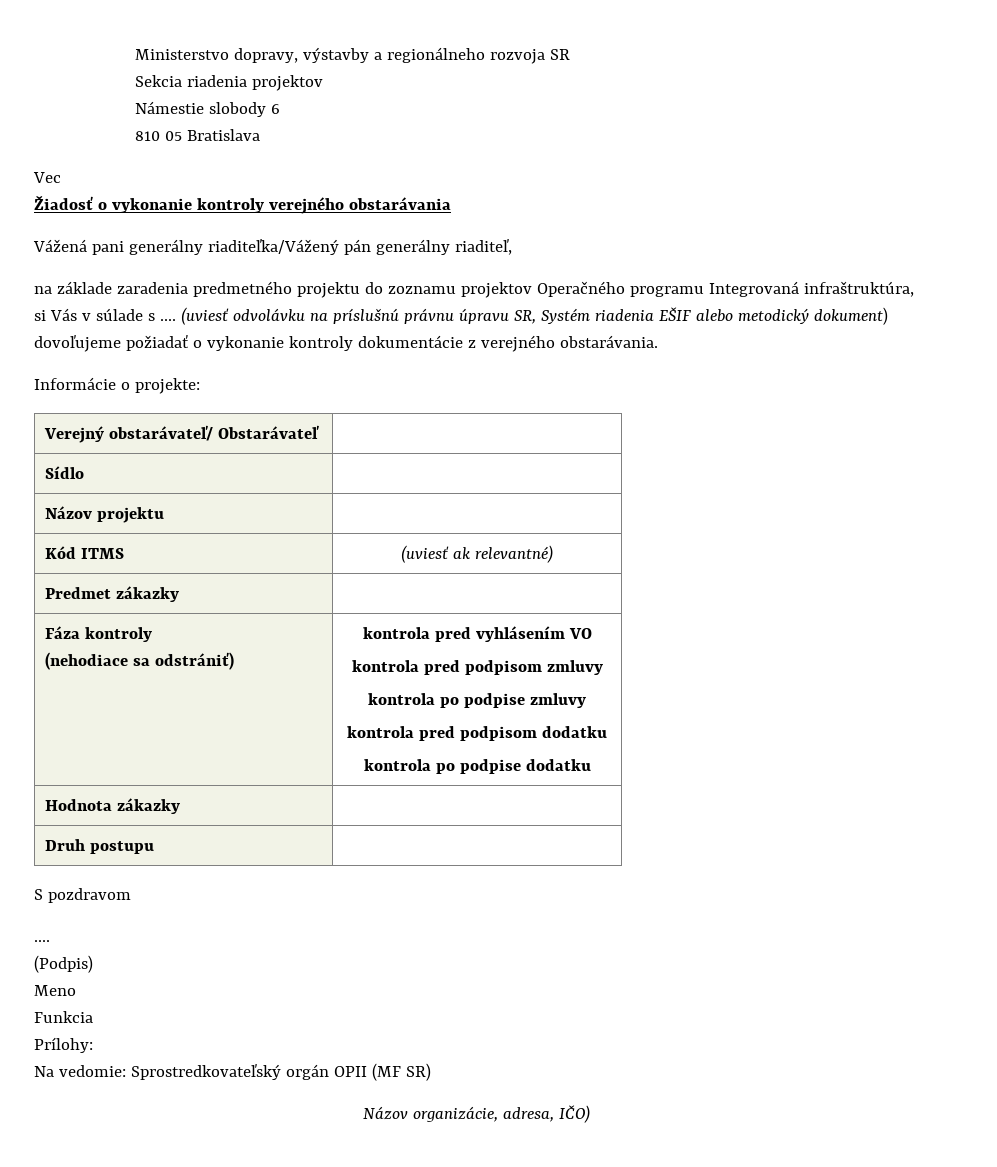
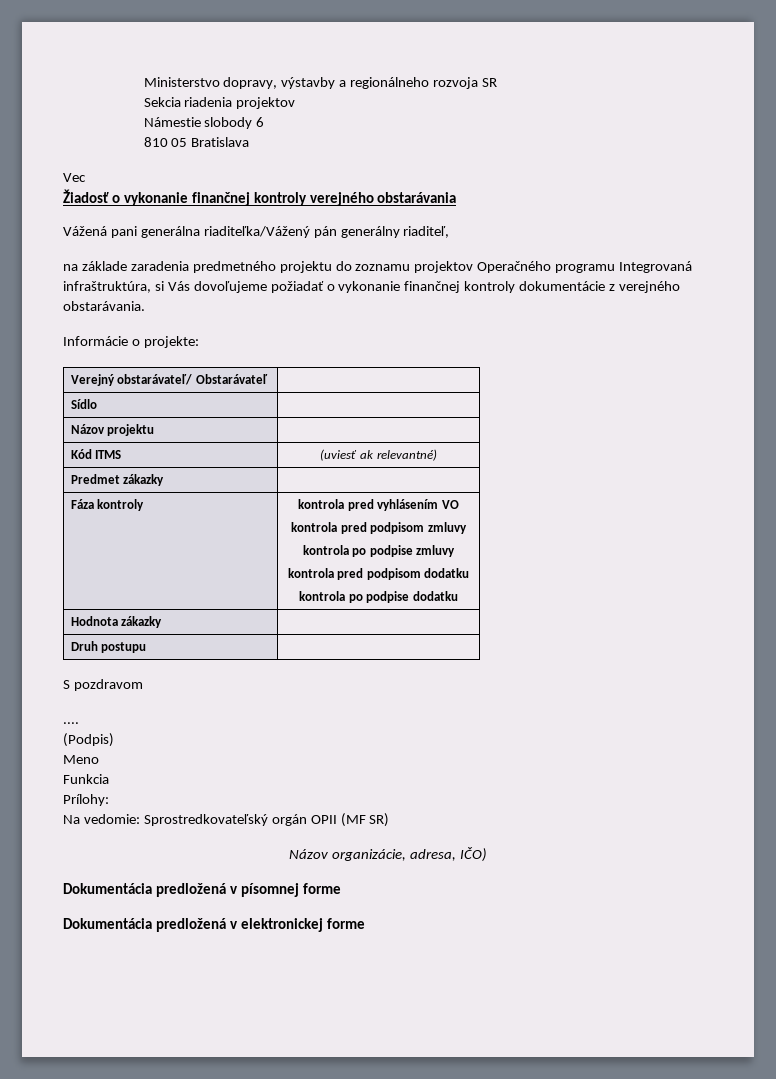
- Žiadosť o vykonanie kontroly verejného obstarávania
+ Žiadosť o vykonanie finančnej kontroly verejného obstarávania
- Vážená pani generálny riaditeľka/Vážený pán generálny riaditeľ,
+ Vážená pani generálna riaditeľka/Vážený pán generálny riaditeľ,
- na základe zaradenia predmetného projektu do zoznamu projektov Operačného programu Integrovaná infraštruktúra, si Vás v súlade s .... (uviesť odvolávku na príslušnú právnu úpravu SR, Systém riadenia EŠIF alebo metodický dokument) dovoľujeme požiadať o vykonanie kontroly dokumentácie z verejného obstarávania.
+ na základe zaradenia predmetného projektu do zoznamu projektov Operačného programu Integrovaná infraštruktúra, si Vás dovoľujeme požiadať o vykonanie finančnej kontroly dokumentácie z verejného obstarávania.
- Fáza kontroly
- (nehodiace sa odstrániť) | kontrola pred vyhlásením VO
+ Fáza kontroly | kontrola pred vyhlásením VO
+ Dokumentácia predložená v písomnej forme
+ Dokumentácia predložená v elektronickej forme

